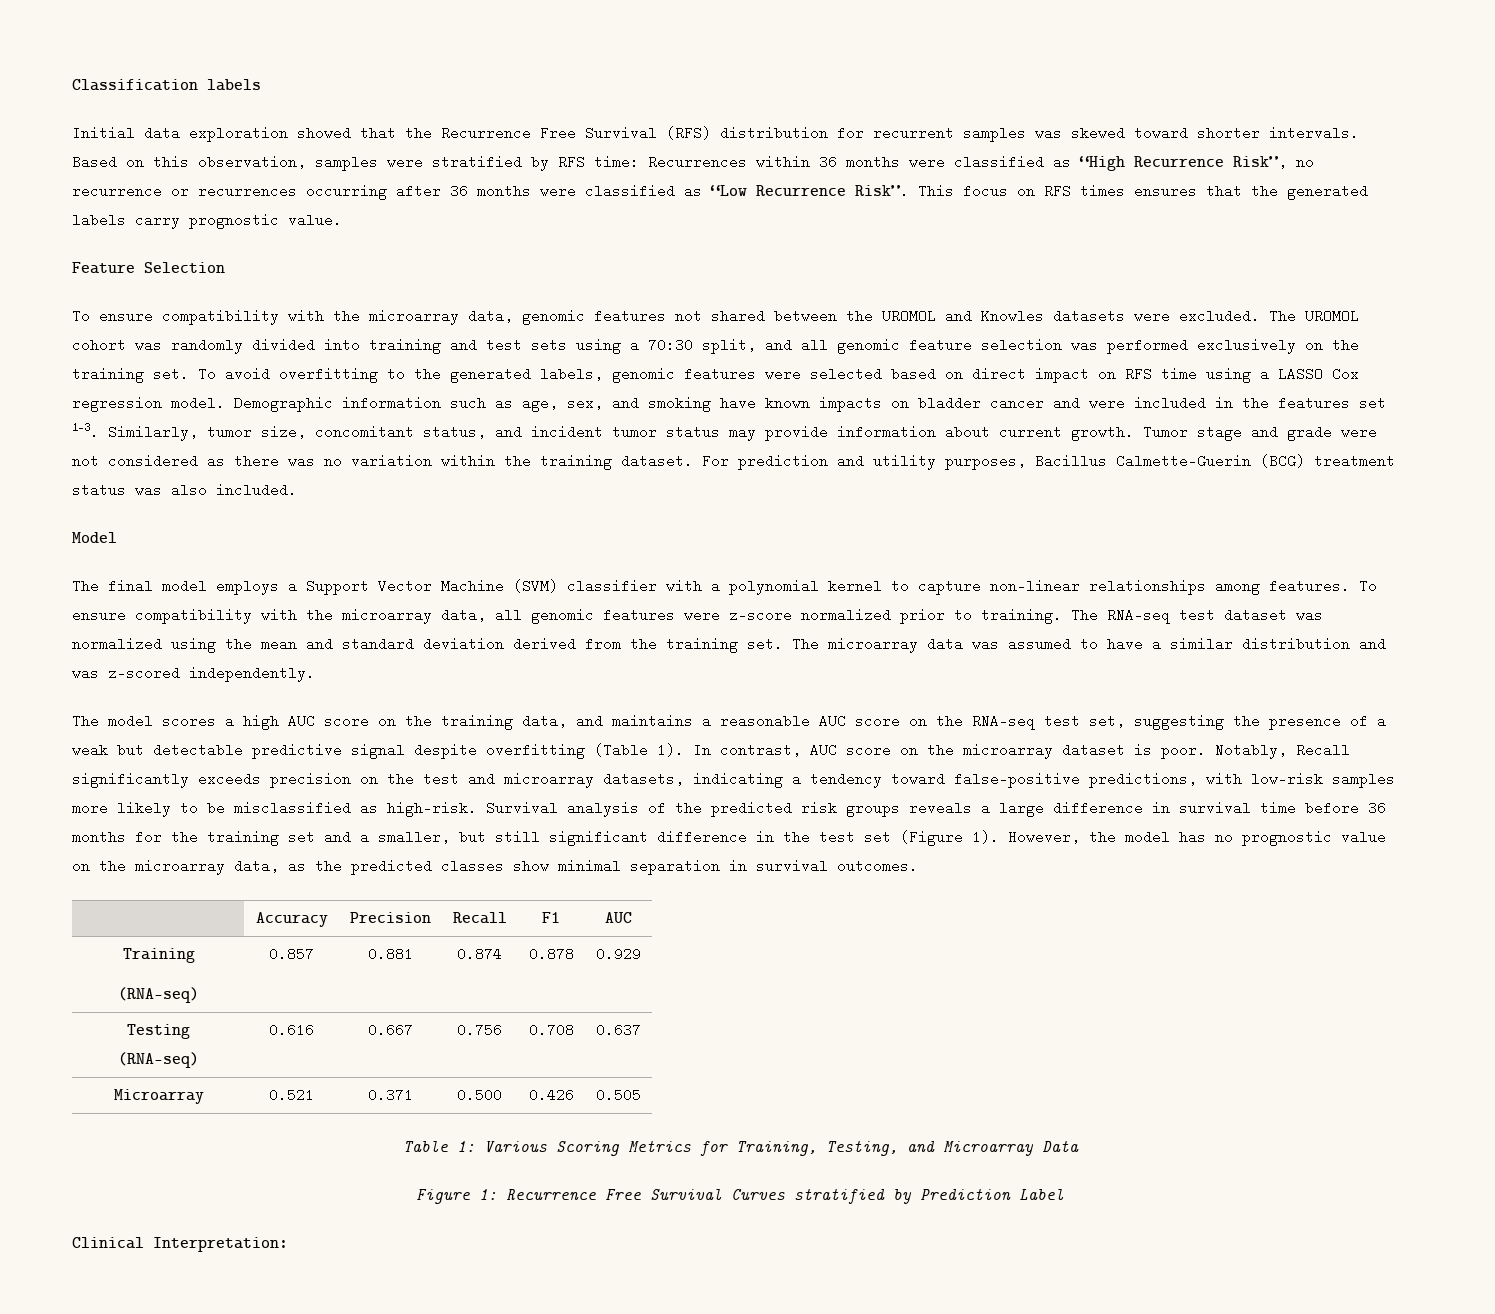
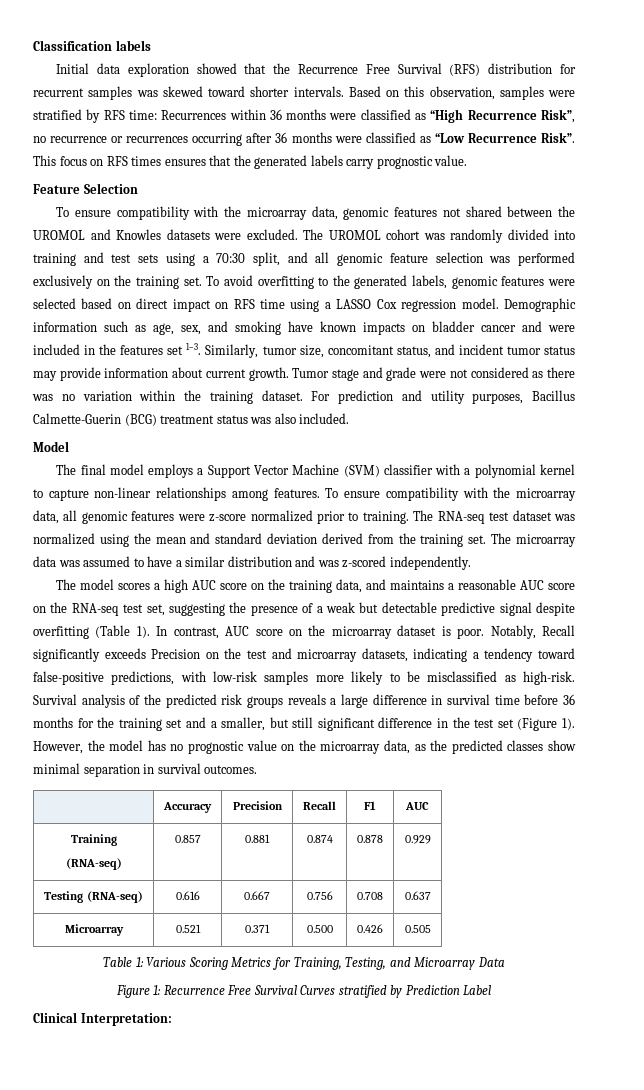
- Notably, Recall significantly exceeds precision on the test and microarray datasets, indicating a tendency toward false-positive predictions, with low-risk samples more likely to be misclassified as high-risk.
+ Notably, Recall significantly exceeds Precision on the test and microarray datasets, indicating a tendency toward false-positive predictions, with low-risk samples more likely to be misclassified as high-risk.

